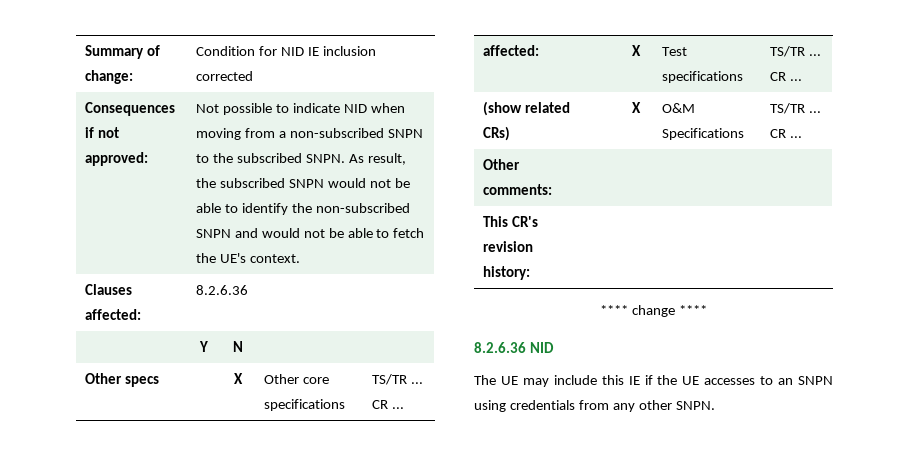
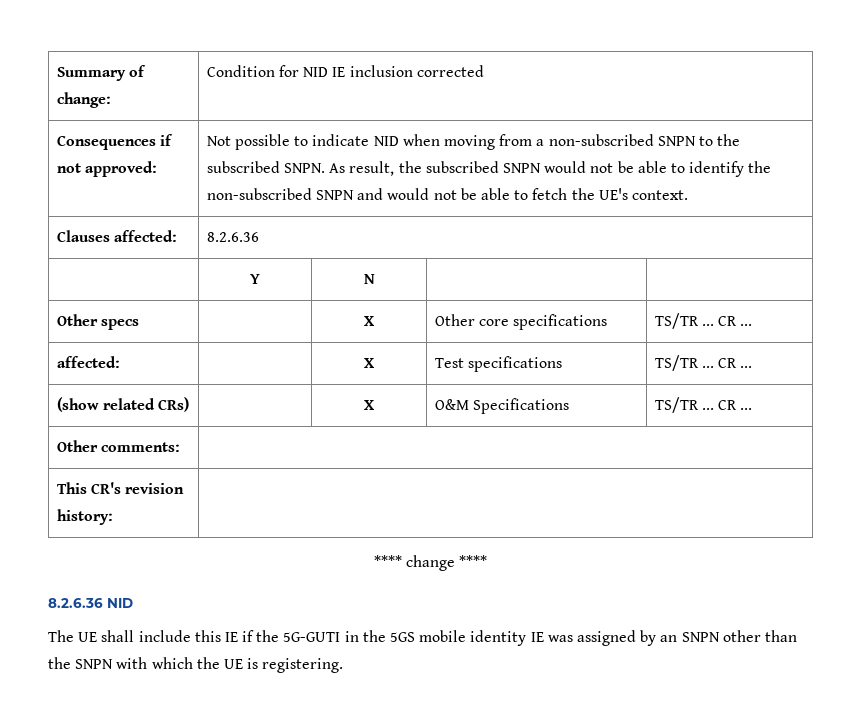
- The UE may include this IE if the UE accesses to an SNPN using credentials from any other SNPN.
+ The UE shall include this IE if the 5G-GUTI in the 5GS mobile identity IE was assigned by an SNPN other than the SNPN with which the UE is registering.

